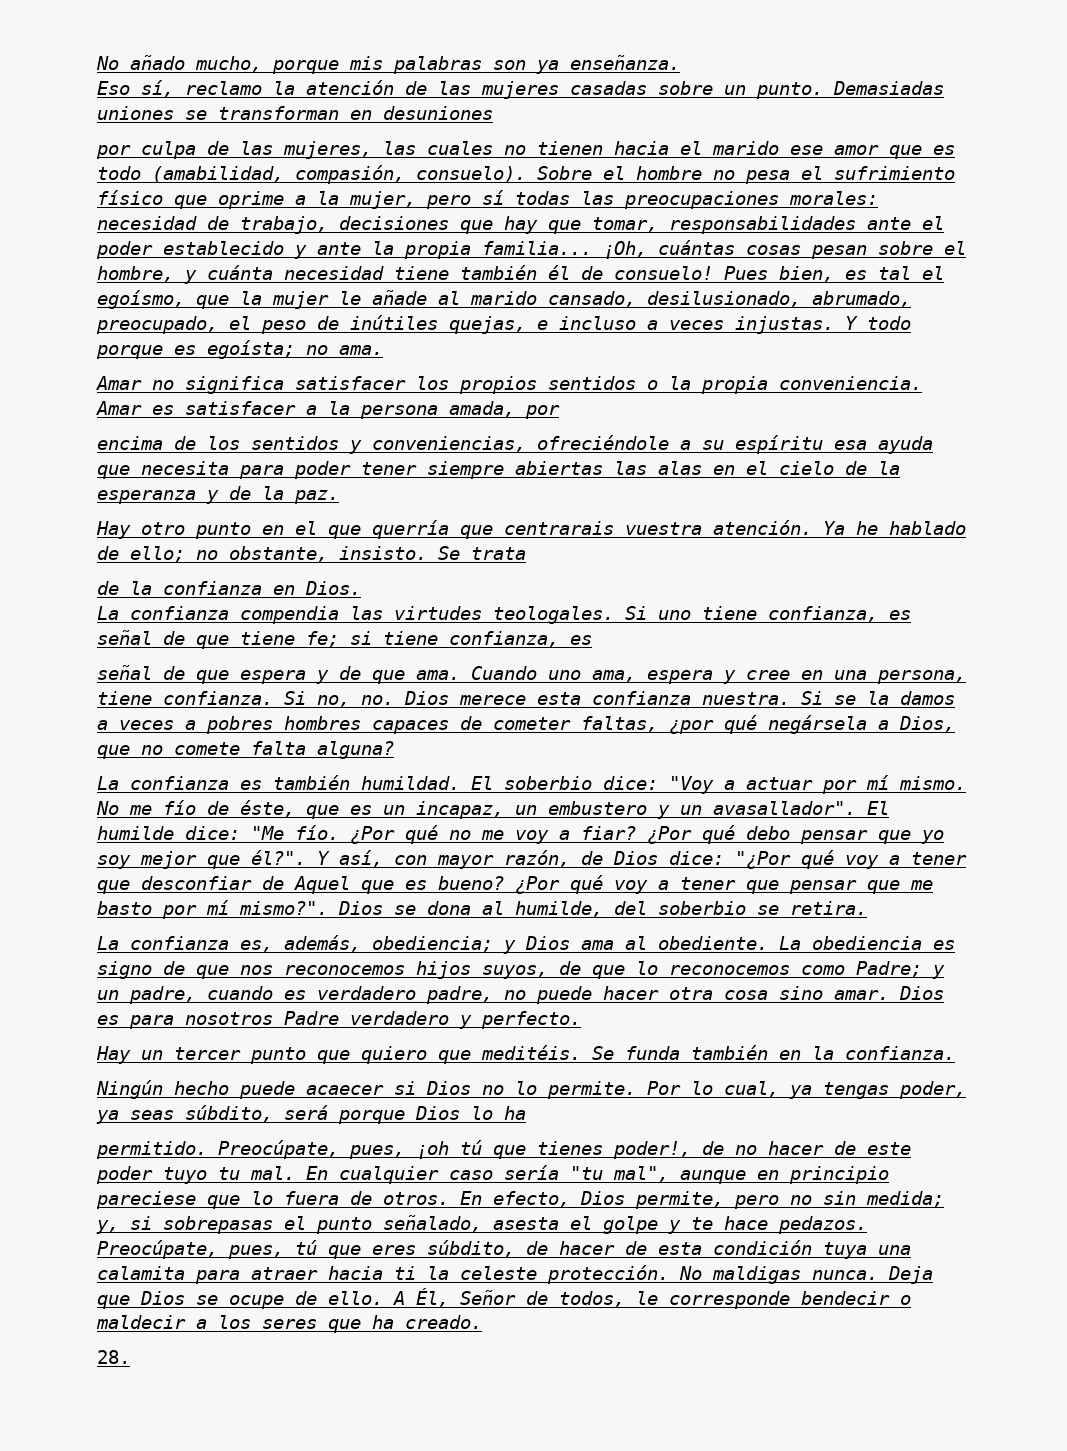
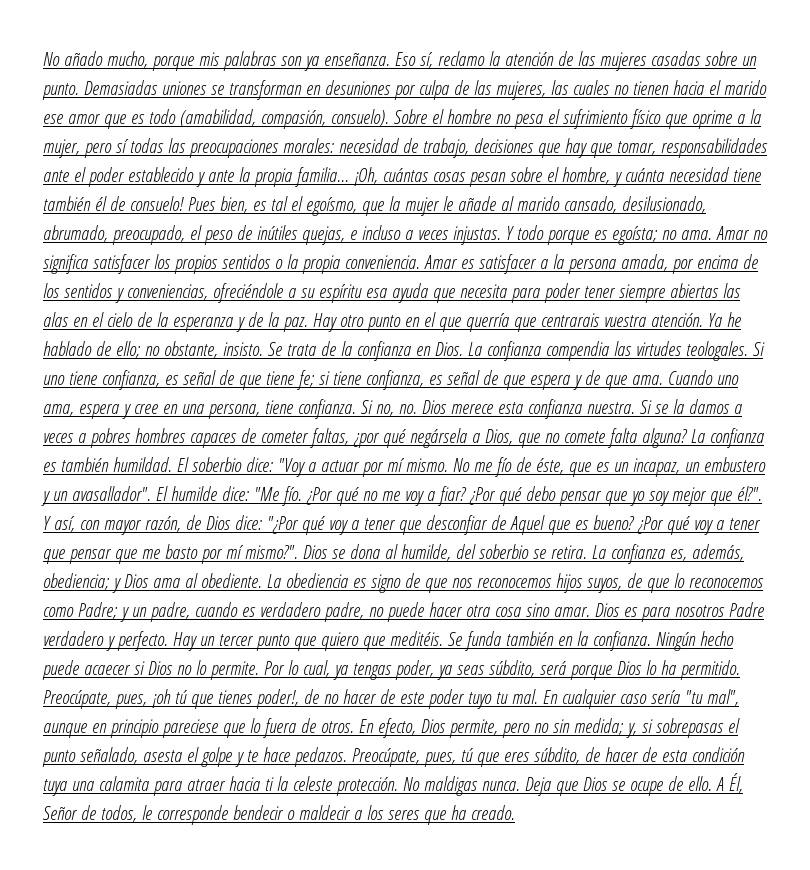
- No añado mucho, porque mis palabras son ya enseñanza.
- Eso sí, reclamo la atención de las mujeres casadas sobre un punto.
+ No añado mucho, porque mis palabras son ya enseñanza. Eso sí, reclamo la atención de las mujeres casadas sobre un punto.
- Demasiadas uniones se transforman en desuniones
- por culpa de las mujeres, las cuales no tienen hacia el marido ese amor que es todo (amabilidad, compasión, consuelo).
+ Demasiadas uniones se transforman en desuniones por culpa de las mujeres, las cuales no tienen hacia el marido ese amor que es todo (amabilidad, compasión, consuelo).
- Y todo porque es egoísta; no ama.
- Amar no significa satisfacer los propios sentidos o la propia conveniencia.
+ Y todo porque es egoísta; no ama. Amar no significa satisfacer los propios sentidos o la propia conveniencia.
- Amar es satisfacer a la persona amada, por
- encima de los sentidos y conveniencias, ofreciéndole a su espíritu esa ayuda que necesita para poder tener siempre abiertas las alas en el cielo de la esperanza y de la paz.
- Hay otro punto en el que querría que centrarais vuestra atención.
+ Amar es satisfacer a la persona amada, por encima de los sentidos y conveniencias, ofreciéndole a su espíritu esa ayuda que necesita para poder tener siempre abiertas las alas en el cielo de la esperanza y de la paz. Hay otro punto en el que querría que centrarais vuestra atención.
- Se trata
- de la confianza en Dios.
- La confianza compendia las virtudes teologales.
+ Se trata de la confianza en Dios. La confianza compendia las virtudes teologales.
- Si uno tiene confianza, es señal de que tiene fe; si tiene confianza, es
- señal de que espera y de que ama.
+ Si uno tiene confianza, es señal de que tiene fe; si tiene confianza, es señal de que espera y de que ama.
- Si se la damos a veces a pobres hombres capaces de cometer faltas, ¿por qué negársela a Dios, que no comete falta alguna?
- La confianza es también humildad.
+ Si se la damos a veces a pobres hombres capaces de cometer faltas, ¿por qué negársela a Dios, que no comete falta alguna? La confianza es también humildad.
- Dios se dona al humilde, del soberbio se retira.
- La confianza es, además, obediencia; y Dios ama al obediente.
+ Dios se dona al humilde, del soberbio se retira. La confianza es, además, obediencia; y Dios ama al obediente.
- Dios es para nosotros Padre verdadero y perfecto.
- Hay un tercer punto que quiero que meditéis.
+ Dios es para nosotros Padre verdadero y perfecto. Hay un tercer punto que quiero que meditéis.
- Se funda también en la confianza.
- Ningún hecho puede acaecer si Dios no lo permite.
+ Se funda también en la confianza. Ningún hecho puede acaecer si Dios no lo permite.
- Por lo cual, ya tengas poder, ya seas súbdito, será porque Dios lo ha
- permitido.
+ Por lo cual, ya tengas poder, ya seas súbdito, será porque Dios lo ha permitido.
- 28.

